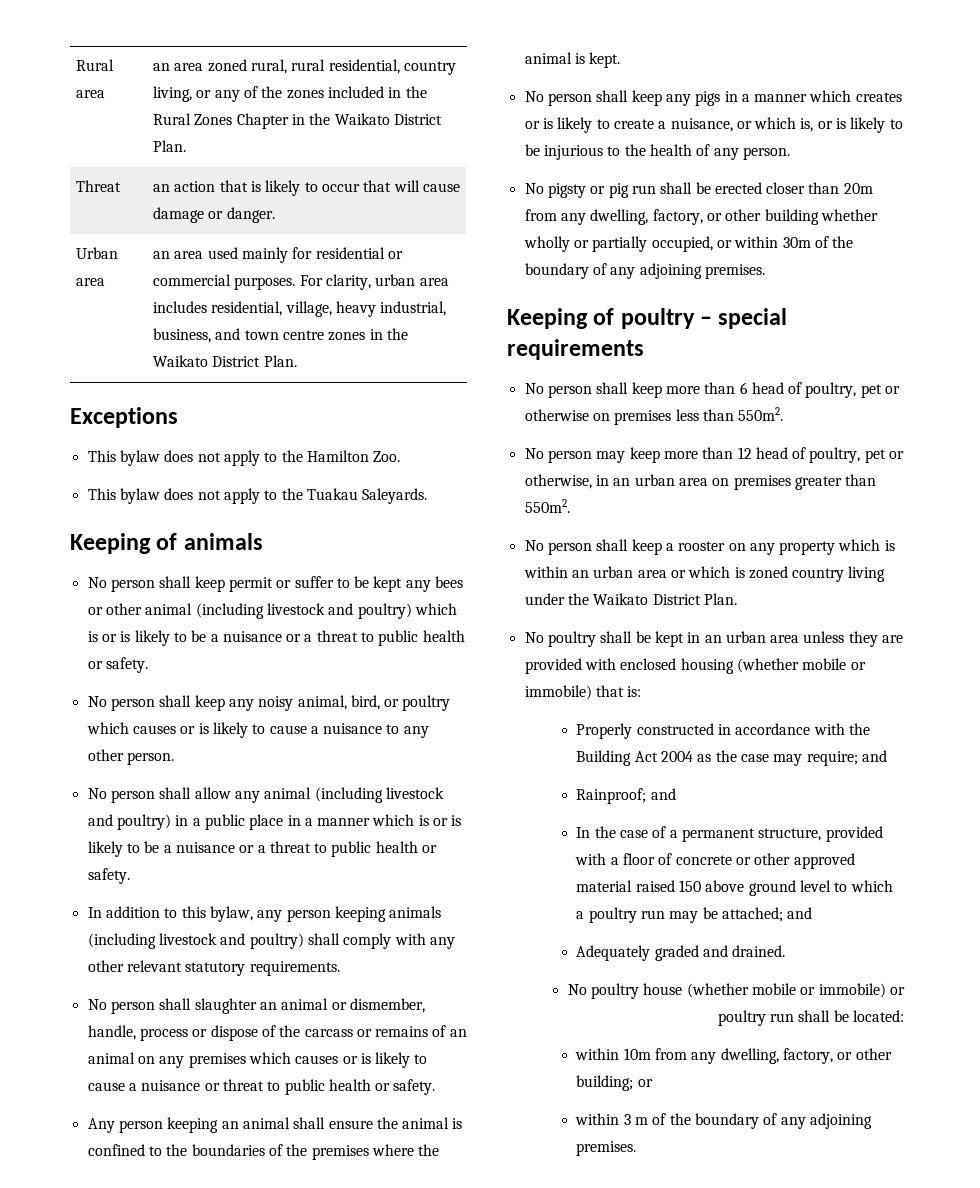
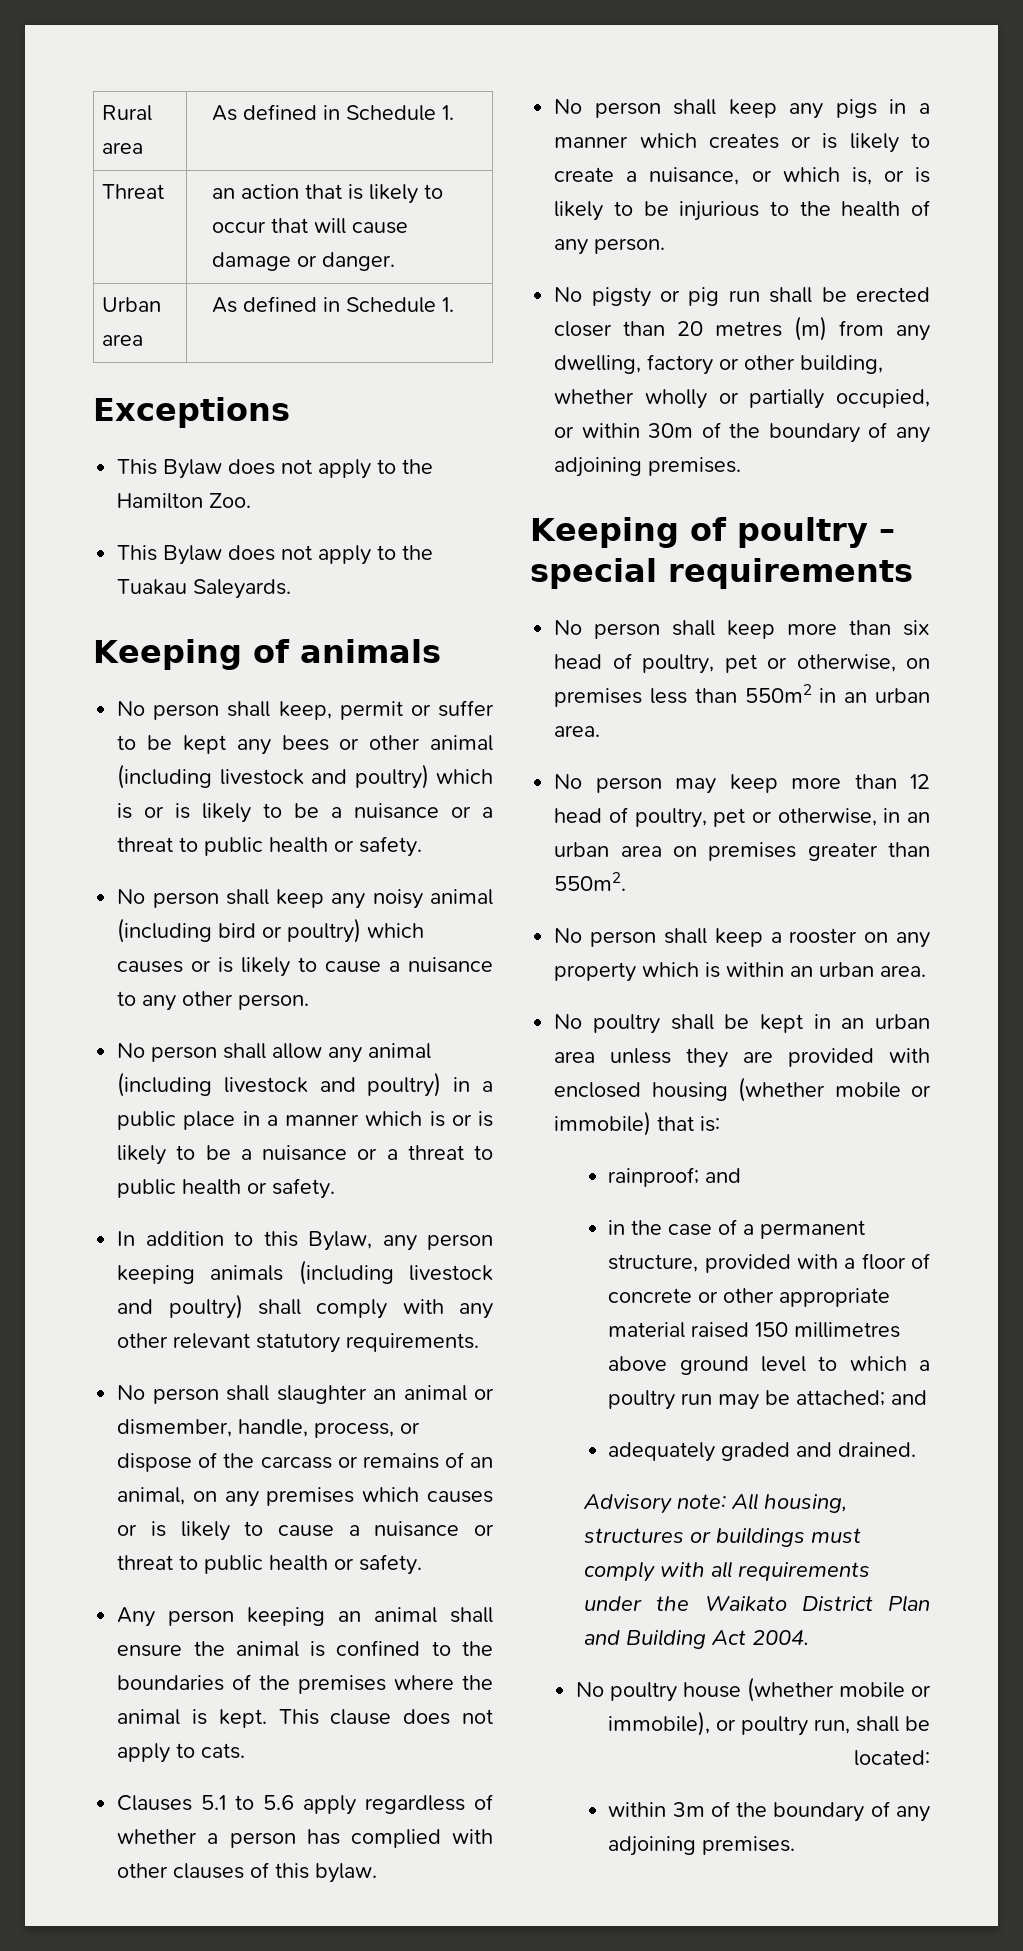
- Rural area | an area zoned rural, rural residential, country living, or any of the zones included in the Rural Zones Chapter in the Waikato District Plan.
+ Rural area | As defined in Schedule 1.
- Urban area | an area used mainly for residential or commercial purposes. For clarity, urban area includes residential, village, heavy industrial, business, and town centre zones in the Waikato District Plan.
+ Urban area | As defined in Schedule 1.
- This bylaw does not apply to the Hamilton Zoo.
+ This Bylaw does not apply to the Hamilton Zoo.
- This bylaw does not apply to the Tuakau Saleyards.
+ This Bylaw does not apply to the Tuakau Saleyards.
- No person shall keep permit or suffer to be kept any bees or other animal (including livestock and poultry) which is or is likely to be a nuisance or a threat to public health or safety.
+ No person shall keep, permit or suffer to be kept any bees or other animal (including livestock and poultry) which is or is likely to be a nuisance or a threat to public health or safety.
- No person shall keep any noisy animal, bird, or poultry which causes or is likely to cause a nuisance to any other person.
+ No person shall keep any noisy animal (including bird or poultry) which causes or is likely to cause a nuisance to any other person.
- In addition to this bylaw, any person keeping animals (including livestock and poultry) shall comply with any other relevant statutory requirements.
+ In addition to this Bylaw, any person keeping animals (including livestock and poultry) shall comply with any other relevant statutory requirements.
- No person shall slaughter an animal or dismember, handle, process or dispose of the carcass or remains of an animal on any premises which causes or is likely to cause a nuisance or threat to public health or safety.
+ No person shall slaughter an animal or dismember, handle, process, or dispose of the carcass or remains of an animal, on any premises which causes or is likely to cause a nuisance or threat to public health or safety.
+ This clause does not apply to cats.
+ Clauses 5.1 to 5.6 apply regardless of whether a person has complied with other clauses of this bylaw.
- No pigsty or pig run shall be erected closer than 20m from any dwelling, factory, or other building whether wholly or partially occupied, or within 30m of the boundary of any adjoining premises.
+ No pigsty or pig run shall be erected closer than 20 metres (m) from any dwelling, factory or other building, whether wholly or partially occupied, or within 30m of the boundary of any adjoining premises.
- No person shall keep more than 6 head of poultry, pet or otherwise on premises less than 550m2.
+ No person shall keep more than six head of poultry, pet or otherwise, on premises less than 550m2 in an urban area.
- No person shall keep a rooster on any property which is within an urban area or which is zoned country living under the Waikato District Plan.
+ No person shall keep a rooster on any property which is within an urban area.
- Properly constructed in accordance with the Building Act 2004 as the case may require; and
- Rainproof; and
- In the case of a permanent structure, provided with a floor of concrete or other approved material raised 150 above ground level to which a poultry run may be attached; and
+ rainproof; and
+ in the case of a permanent structure, provided with a floor of concrete or other appropriate material raised 150 millimetres above ground level to which a poultry run may be attached; and
- Adequately graded and drained.
+ adequately graded and drained.
+ Advisory note: All housing, structures or buildings must comply with all requirements under the Waikato District Plan and Building Act 2004.
- No poultry house (whether mobile or immobile) or poultry run shall be located:
+ No poultry house (whether mobile or immobile), or poultry run, shall be located:
- within 10m from any dwelling, factory, or other building; or
- within 3 m of the boundary of any adjoining premises.
+ within 3m of the boundary of any adjoining premises.

